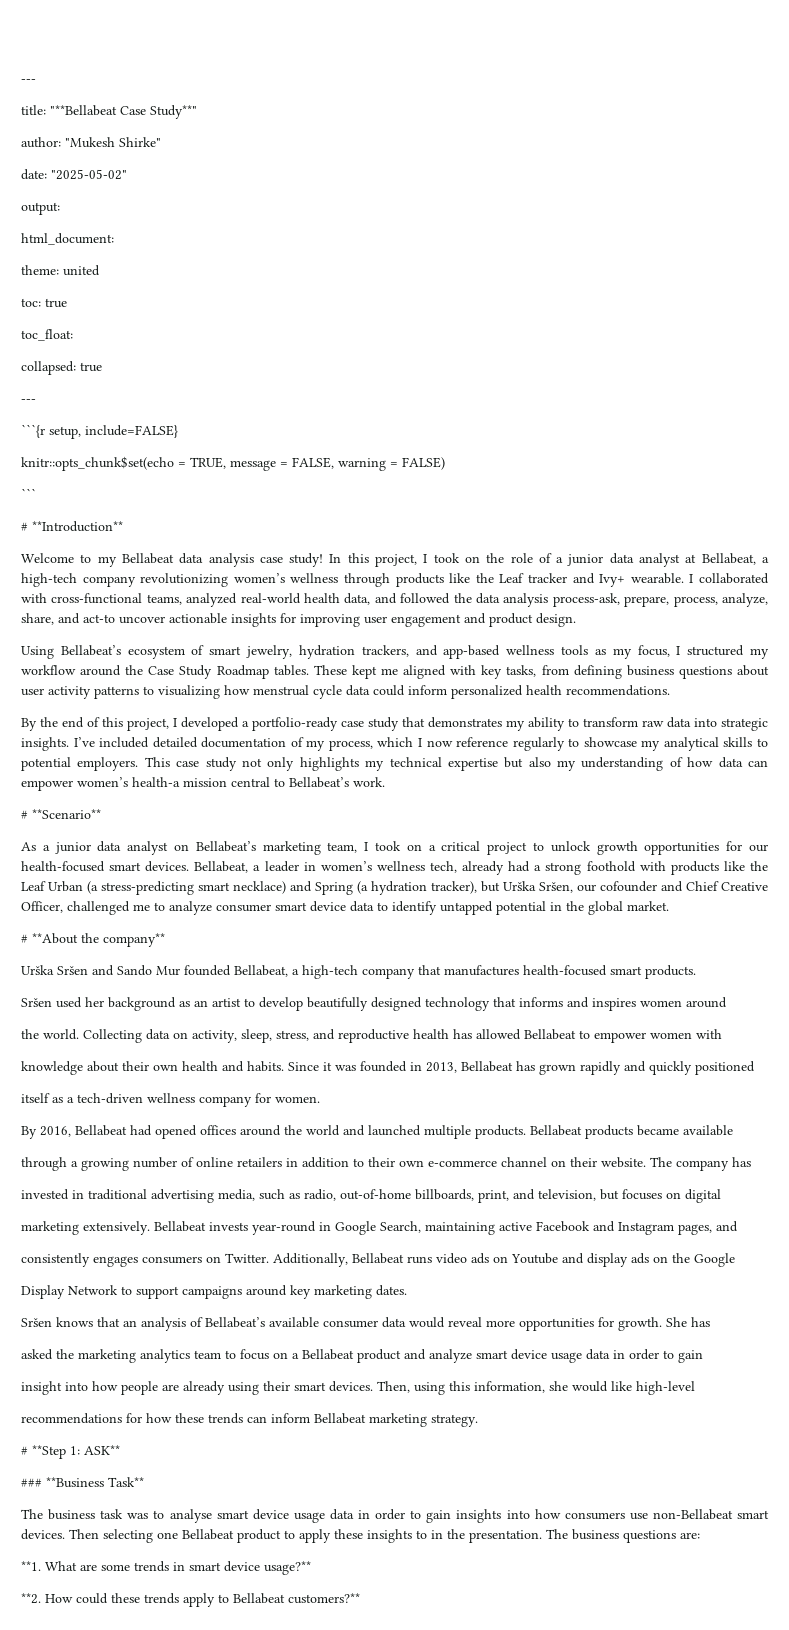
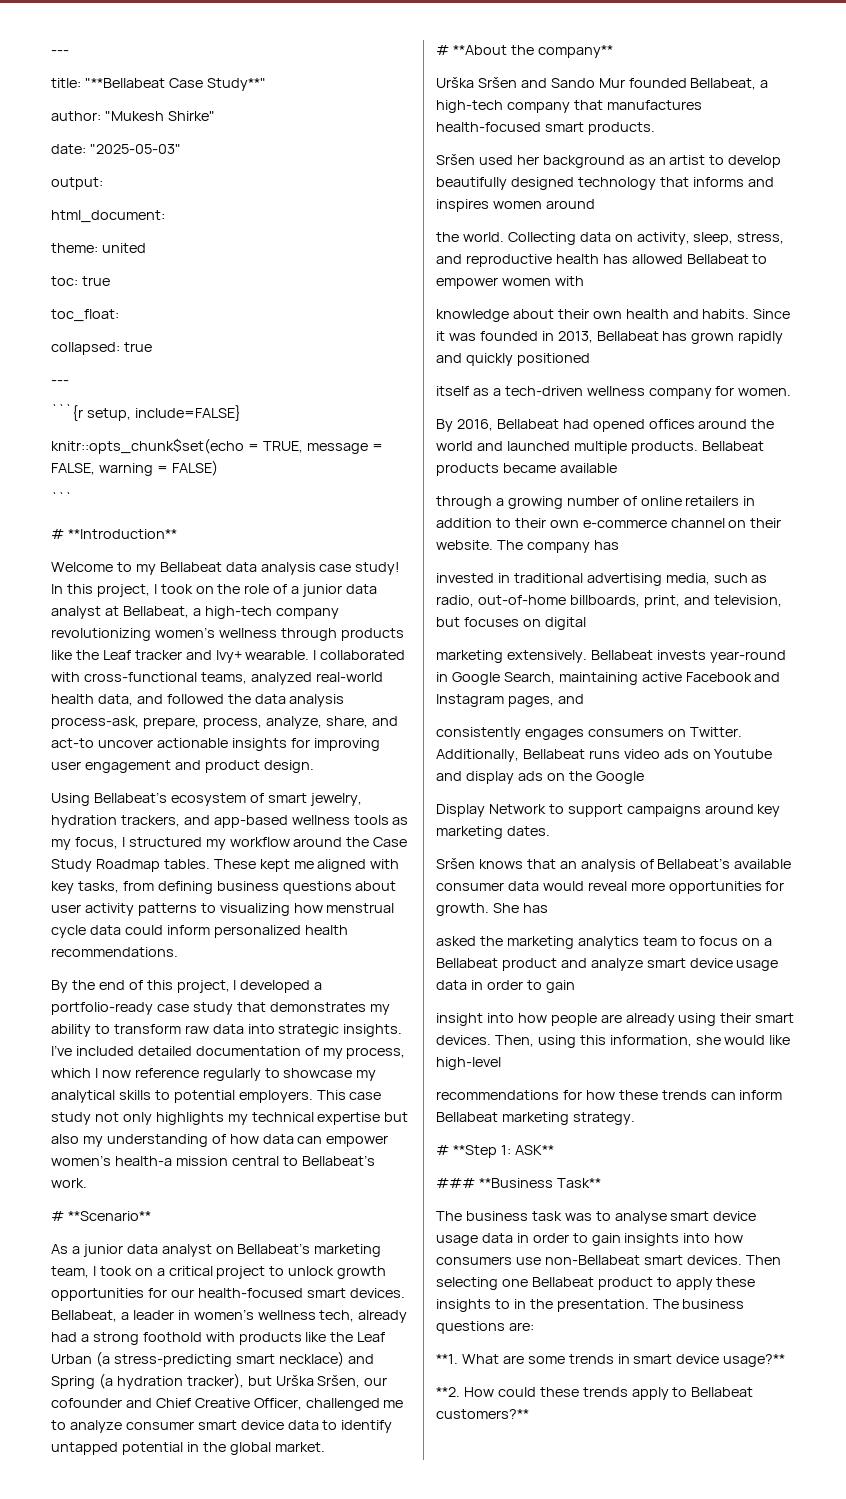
- date: "2025-05-02"
+ date: "2025-05-03"

